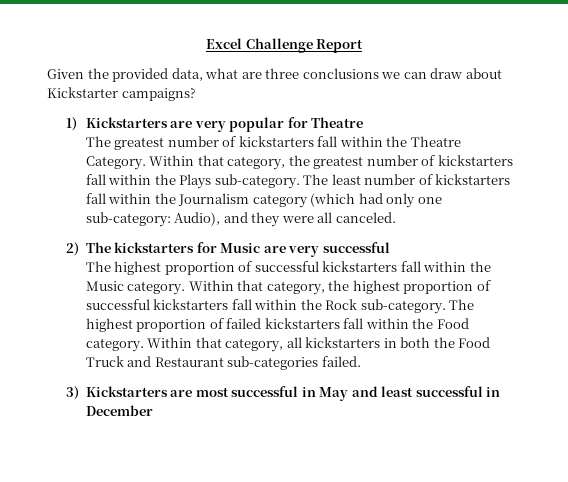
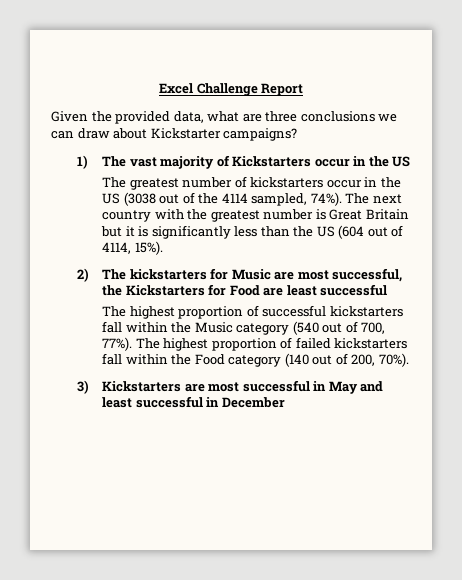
- 1) Kickstarters are very popular for Theatre
+ 1) The vast majority of Kickstarters occur in the US
- The greatest number of kickstarters fall within the Theatre Category. Within that category, the greatest number of kickstarters fall within the Plays sub-category. The least number of kickstarters fall within the Journalism category (which had only one sub-category: Audio), and they were all canceled.
+ The greatest number of kickstarters occur in the US (3038 out of the 4114 sampled, 74%). The next country with the greatest number is Great Britain but it is significantly less than the US (604 out of 4114, 15%).
- 2) The kickstarters for Music are very successful
+ 2) The kickstarters for Music are most successful, the Kickstarters for Food are least successful
- The highest proportion of successful kickstarters fall within the Music category. Within that category, the highest proportion of successful kickstarters fall within the Rock sub-category.
+ The highest proportion of successful kickstarters fall within the Music category (540 out of 700, 77%).
- The highest proportion of failed kickstarters fall within the Food category. Within that category, all kickstarters in both the Food Truck and Restaurant sub-categories failed.
+ The highest proportion of failed kickstarters fall within the Food category (140 out of 200, 70%).

